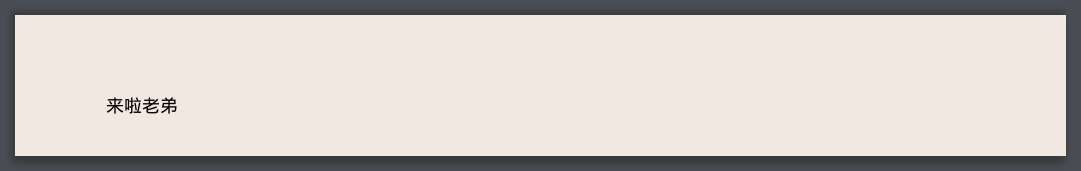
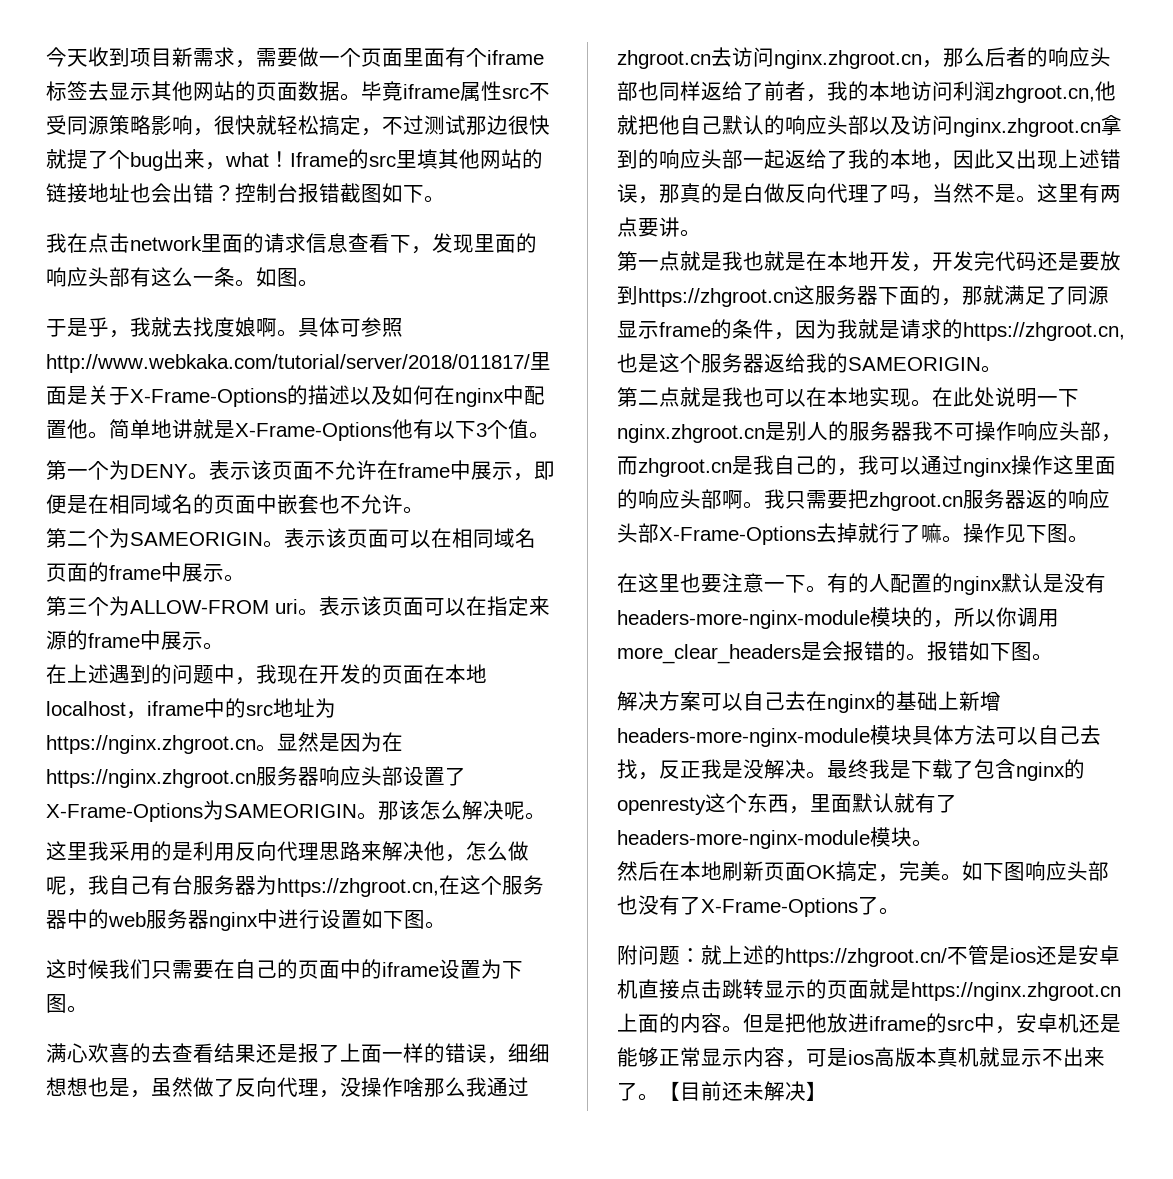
- 来啦老弟
+ 今天收到项目新需求，需要做一个页面里面有个iframe标签去显示其他网站的页面数据。毕竟iframe属性src不受同源策略影响，很快就轻松搞定，不过测试那边很快就提了个bug出来，what！Iframe的src里填其他网站的链接地址也会出错？控制台报错截图如下。
+ 我在点击network里面的请求信息查看下，发现里面的响应头部有这么一条。如图。
+ 于是乎，我就去找度娘啊。具体可参照http://www.webkaka.com/tutorial/server/2018/011817/里面是关于X-Frame-Options的描述以及如何在nginx中配置他。简单地讲就是X-Frame-Options他有以下3个值。
+ 第一个为DENY。表示该页面不允许在frame中展示，即便是在相同域名的页面中嵌套也不允许。
+ 第二个为SAMEORIGIN。表示该页面可以在相同域名页面的frame中展示。
+ 第三个为ALLOW-FROM uri。表示该页面可以在指定来源的frame中展示。
+ 在上述遇到的问题中，我现在开发的页面在本地localhost，iframe中的src地址为https://nginx.zhgroot.cn。显然是因为在https://nginx.zhgroot.cn服务器响应头部设置了X-Frame-Options为SAMEORIGIN。那该怎么解决呢。
+ 这里我采用的是利用反向代理思路来解决他，怎么做呢，我自己有台服务器为https://zhgroot.cn,在这个服务器中的web服务器nginx中进行设置如下图。
+ 这时候我们只需要在自己的页面中的iframe设置为下图。
+ 满心欢喜的去查看结果还是报了上面一样的错误，细细想想也是，虽然做了反向代理，没操作啥那么我通过zhgroot.cn去访问nginx.zhgroot.cn，那么后者的响应头部也同样返给了前者，我的本地访问利润zhgroot.cn,他就把他自己默认的响应头部以及访问nginx.zhgroot.cn拿到的响应头部一起返给了我的本地，因此又出现上述错误，那真的是白做反向代理了吗，当然不是。这里有两点要讲。
+ 第一点就是我也就是在本地开发，开发完代码还是要放到https://zhgroot.cn这服务器下面的，那就满足了同源显示frame的条件，因为我就是请求的https://zhgroot.cn,也是这个服务器返给我的SAMEORIGIN。
+ 第二点就是我也可以在本地实现。在此处说明一下nginx.zhgroot.cn是别人的服务器我不可操作响应头部，而zhgroot.cn是我自己的，我可以通过nginx操作这里面的响应头部啊。我只需要把zhgroot.cn服务器返的响应头部X-Frame-Options去掉就行了嘛。操作见下图。
+ 在这里也要注意一下。有的人配置的nginx默认是没有headers-more-nginx-module模块的，所以你调用more_clear_headers是会报错的。报错如下图。
+ 解决方案可以自己去在nginx的基础上新增headers-more-nginx-module模块具体方法可以自己去找，反正我是没解决。最终我是下载了包含nginx的openresty这个东西，里面默认就有了headers-more-nginx-module模块。
+ 然后在本地刷新页面OK搞定，完美。如下图响应头部也没有了X-Frame-Options了。
+ 附问题：就上述的https://zhgroot.cn/不管是ios还是安卓机直接点击跳转显示的页面就是https://nginx.zhgroot.cn上面的内容。但是把他放进iframe的src中，安卓机还是能够正常显示内容，可是ios高版本真机就显示不出来了。【目前还未解决】

